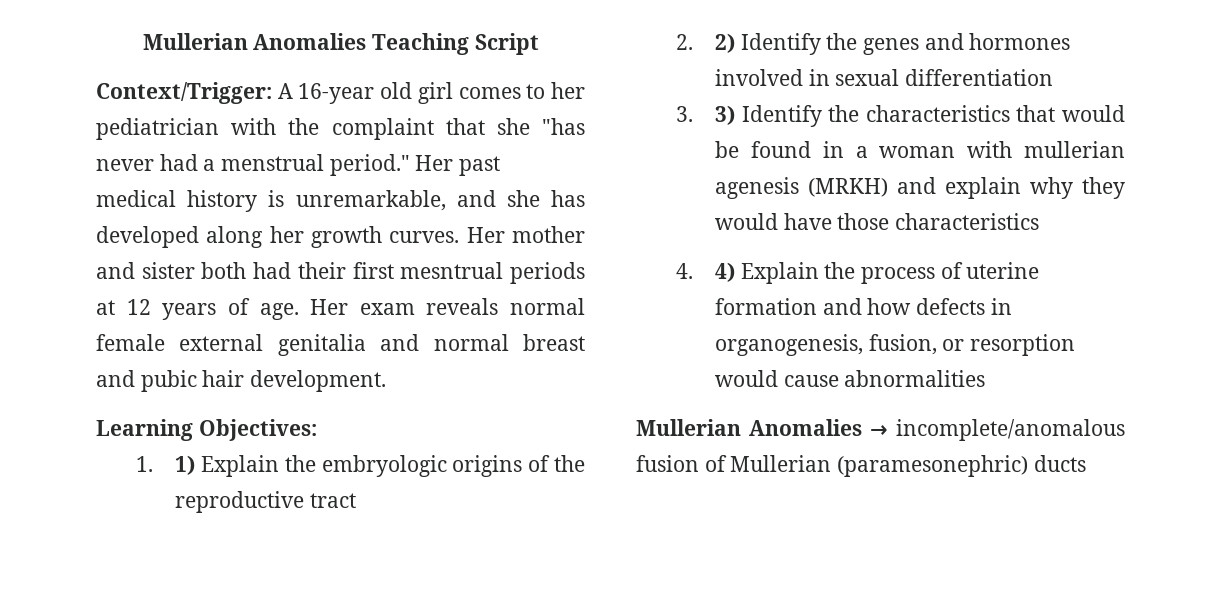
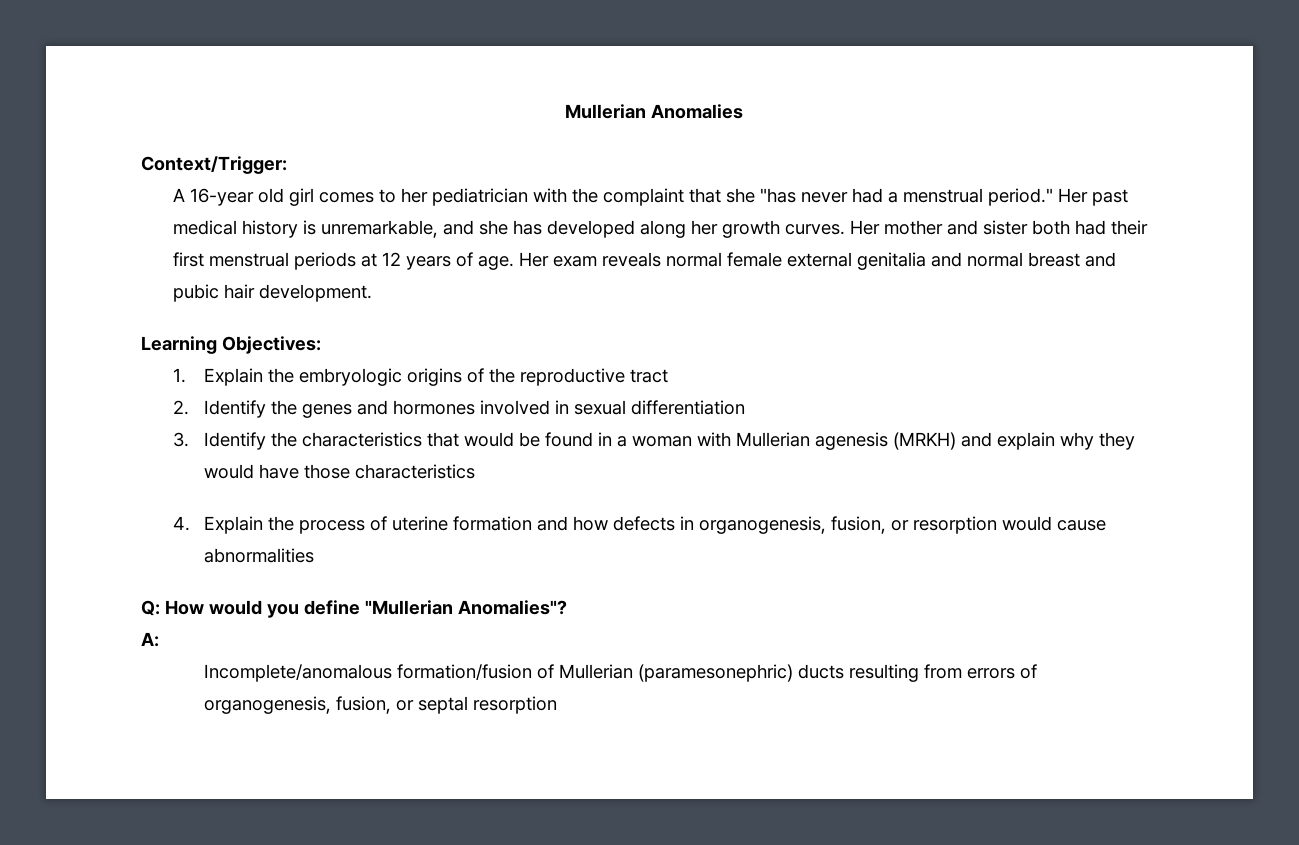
- Mullerian Anomalies Teaching Script
+ Mullerian Anomalies
- Context/Trigger: A 16-year old girl comes to her pediatrician with the complaint that she "has never had a menstrual period."
+ Context/Trigger:
+ A 16-year old girl comes to her pediatrician with the complaint that she "has never had a menstrual period."
- Her mother and sister both had their first mesntrual periods at 12 years of age.
+ Her mother and sister both had their first menstrual periods at 12 years of age.
- 1. 1) Explain the embryologic origins of the reproductive tract
+ 1. Explain the embryologic origins of the reproductive tract
- 2. 2) Identify the genes and hormones involved in sexual differentiation
+ 2. Identify the genes and hormones involved in sexual differentiation
- 3. 3) Identify the characteristics that would be found in a woman with mullerian agenesis (MRKH) and explain why they would have those characteristics
+ 3. Identify the characteristics that would be found in a woman with Mullerian agenesis (MRKH) and explain why they would have those characteristics
- 4. 4) Explain the process of uterine formation and how defects in organogenesis, fusion, or resorption would cause abnormalities
+ 4. Explain the process of uterine formation and how defects in organogenesis, fusion, or resorption would cause abnormalities
- Mullerian Anomalies → incomplete/anomalous fusion of Mullerian (paramesonephric) ducts
+ Q: How would you define "Mullerian Anomalies"?
+ A:
+ Incomplete/anomalous formation/fusion of Mullerian (paramesonephric) ducts resulting from errors of organogenesis, fusion, or septal resorption

